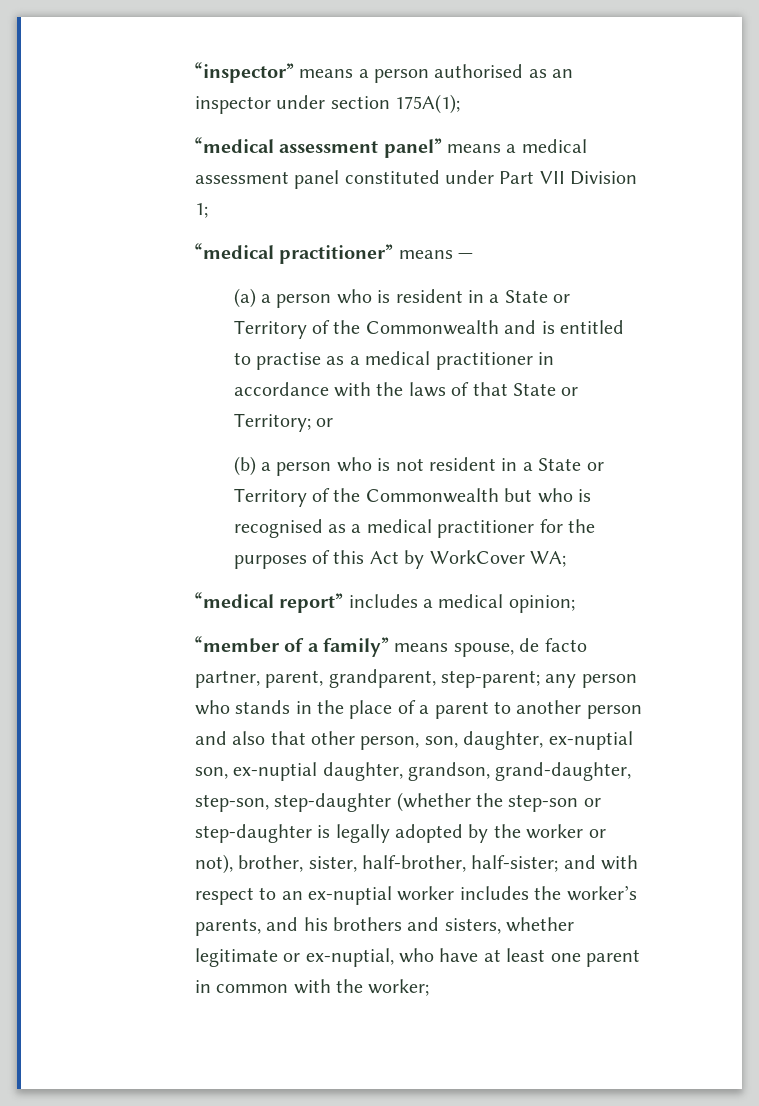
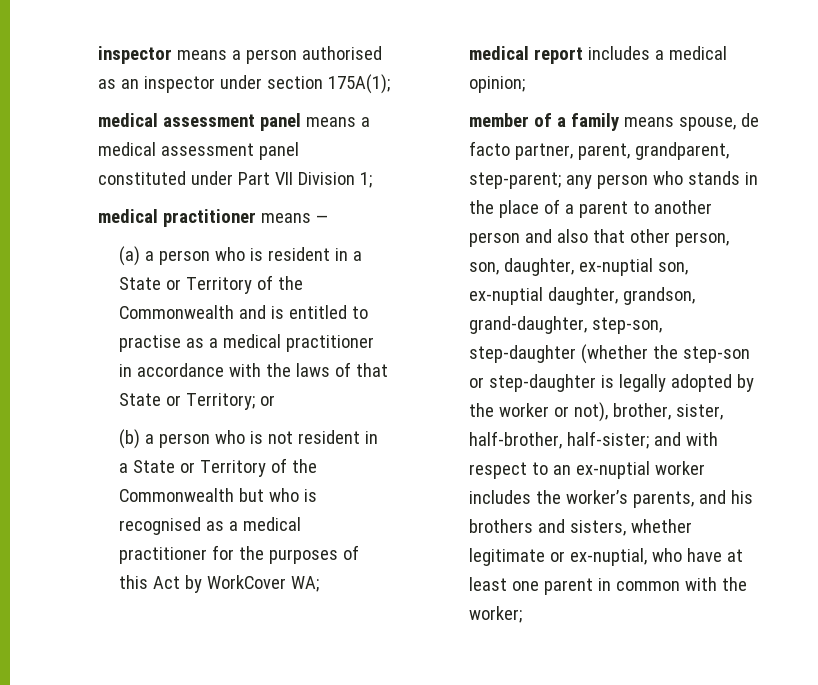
- “inspector” means a person authorised as an inspector under section 175A(1);
+ inspector means a person authorised as an inspector under section 175A(1);
- “medical assessment panel” means a medical assessment panel constituted under Part VII Division 1;
+ medical assessment panel means a medical assessment panel constituted under Part VII Division 1;
- “medical practitioner” means —
+ medical practitioner means —
- “medical report” includes a medical opinion;
+ medical report includes a medical opinion;
- “member of a family” means spouse, de facto partner, parent, grandparent, step-parent;
+ member of a family means spouse, de facto partner, parent, grandparent, step-parent;

